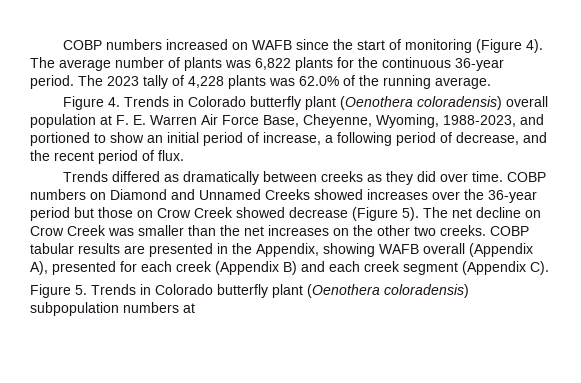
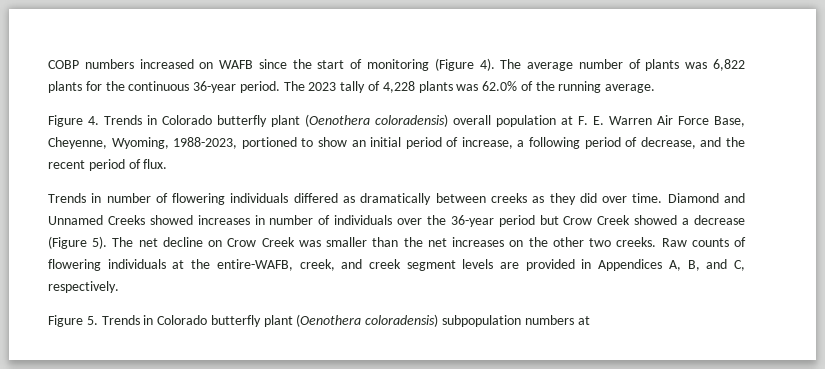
- Figure 4. Trends in Colorado butterfly plant (Oenothera coloradensis) overall population at F. E. Warren Air Force Base, Cheyenne, Wyoming, 1988-2023, and portioned to show an initial period of increase, a following period of decrease, and the recent period of flux.
+ Figure 4. Trends in Colorado butterfly plant (Oenothera coloradensis) overall population at F. E. Warren Air Force Base, Cheyenne, Wyoming, 1988-2023, portioned to show an initial period of increase, a following period of decrease, and the recent period of flux.
- Trends differed as dramatically between creeks as they did over time.
+ Trends in number of flowering individuals differed as dramatically between creeks as they did over time.
- COBP numbers on Diamond and Unnamed Creeks showed increases over the 36-year period but those on Crow Creek showed decrease (Figure 5).
+ Diamond and Unnamed Creeks showed increases in number of individuals over the 36-year period but Crow Creek showed a decrease (Figure 5).
- COBP tabular results are presented in the Appendix, showing WAFB overall (Appendix A), presented for each creek (Appendix B) and each creek segment (Appendix C).
+ Raw counts of flowering individuals at the entire-WAFB, creek, and creek segment levels are provided in Appendices A, B, and C, respectively.

